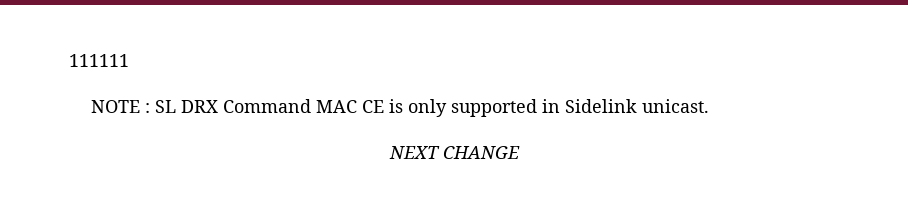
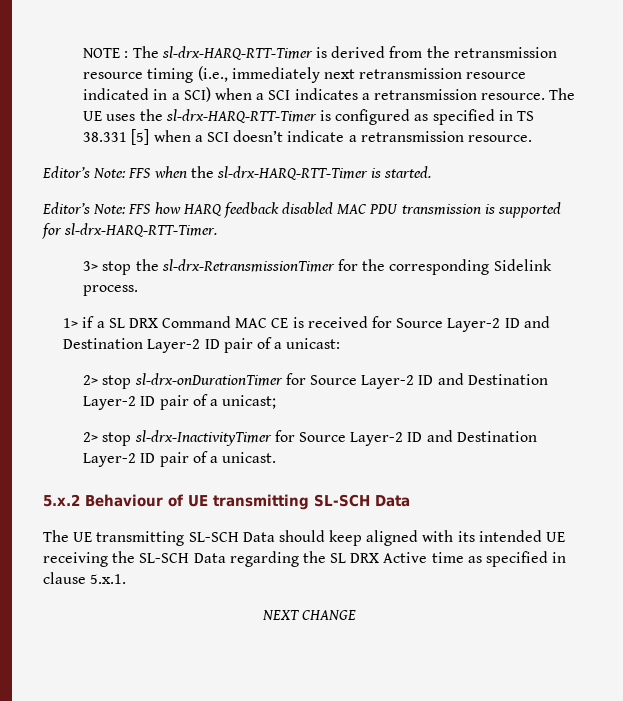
- 111111
- NOTE : SL DRX Command MAC CE is only supported in Sidelink unicast.
+ NOTE : The sl-drx-HARQ-RTT-Timer is derived from the retransmission resource timing (i.e., immediately next retransmission resource indicated in a SCI) when a SCI indicates a retransmission resource. The UE uses the sl-drx-HARQ-RTT-Timer is configured as specified in TS 38.331 [5] when a SCI doesn’t indicate a retransmission resource.
+ Editor’s Note: FFS when the sl-drx-HARQ-RTT-Timer is started.
+ Editor’s Note: FFS how HARQ feedback disabled MAC PDU transmission is supported for sl-drx-HARQ-RTT-Timer.
+ 3> stop the sl-drx-RetransmissionTimer for the corresponding Sidelink process.
+ 1> if a SL DRX Command MAC CE is received for Source Layer-2 ID and Destination Layer-2 ID pair of a unicast:
+ 2> stop sl-drx-onDurationTimer for Source Layer-2 ID and Destination Layer-2 ID pair of a unicast;
+ 2> stop sl-drx-InactivityTimer for Source Layer-2 ID and Destination Layer-2 ID pair of a unicast.
+ 5.x.2 Behaviour of UE transmitting SL-SCH Data
+ The UE transmitting SL-SCH Data should keep aligned with its intended UE receiving the SL-SCH Data regarding the SL DRX Active time as specified in clause 5.x.1.

